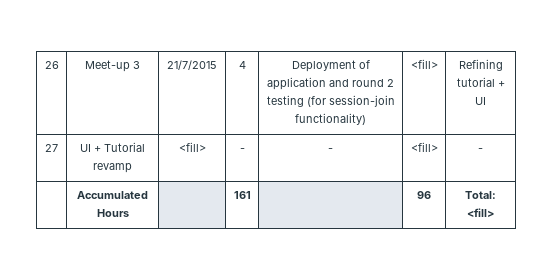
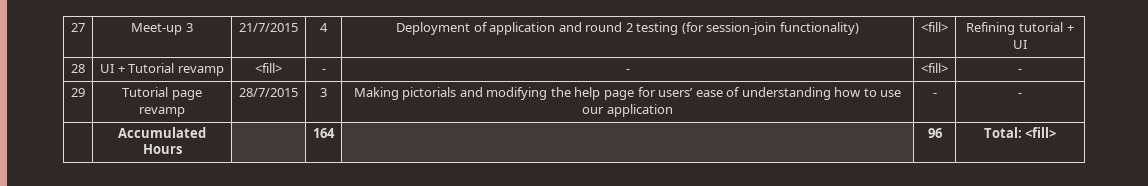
- 26 | Meet-up 3 | 21/7/2015 | 4 | Deployment of application and round 2 testing (for session-join functionality) | <fill> | Refining tutorial + UI
+ 27 | Meet-up 3 | 21/7/2015 | 4 | Deployment of application and round 2 testing (for session-join functionality) | <fill> | Refining tutorial + UI
- 27 | UI + Tutorial revamp | <fill> | - | - | <fill> | -
+ 28 | UI + Tutorial revamp | <fill> | - | - | <fill> | -
+ 29 | Tutorial page revamp | 28/7/2015 | 3 | Making pictorials and modifying the help page for users’ ease of understanding how to use our application | - | -
- | Accumulated Hours | | 161 | | 96 | Total: <fill>
+ | Accumulated Hours | | 164 | | 96 | Total: <fill>

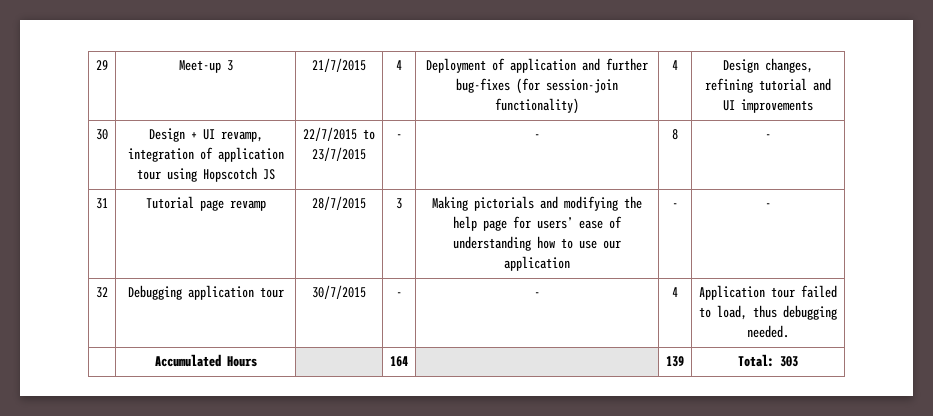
- 27 | Meet-up 3 | 21/7/2015 | 4 | Deployment of application and round 2 testing (for session-join functionality) | <fill> | Refining tutorial + UI
- 28 | UI + Tutorial revamp | <fill> | - | - | <fill> | -
- 29 | Tutorial page revamp | 28/7/2015 | 3 | Making pictorials and modifying the help page for users’ ease of understanding how to use our application | - | -
+ 29 | Meet-up 3 | 21/7/2015 | 4 | Deployment of application and further bug-fixes (for session-join functionality) | 4 | Design changes, refining tutorial and UI improvements
+ 30 | Design + UI revamp, integration of application tour using Hopscotch JS | 22/7/2015 to 23/7/2015 | - | - | 8 | -
+ 31 | Tutorial page revamp | 28/7/2015 | 3 | Making pictorials and modifying the help page for users’ ease of understanding how to use our application | - | -
+ 32 | Debugging application tour | 30/7/2015 | - | - | 4 | Application tour failed to load, thus debugging needed.
- | Accumulated Hours | | 164 | | 96 | Total: <fill>
+ | Accumulated Hours | | 164 | | 139 | Total: 303

